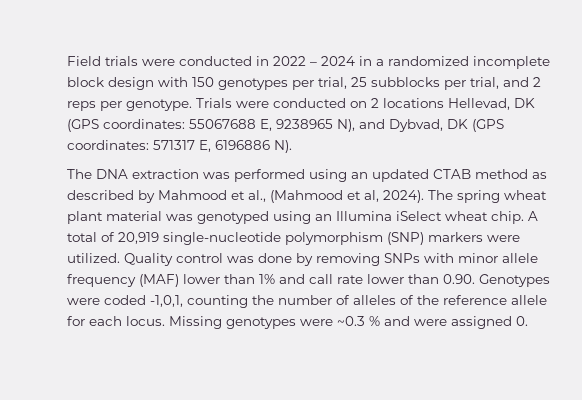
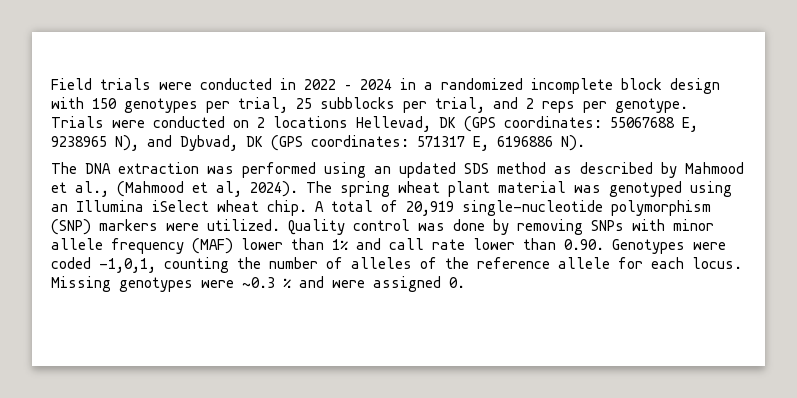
- The DNA extraction was performed using an updated CTAB method as described by Mahmood et al., (Mahmood et al, 2024).
+ The DNA extraction was performed using an updated SDS method as described by Mahmood et al., (Mahmood et al, 2024).

